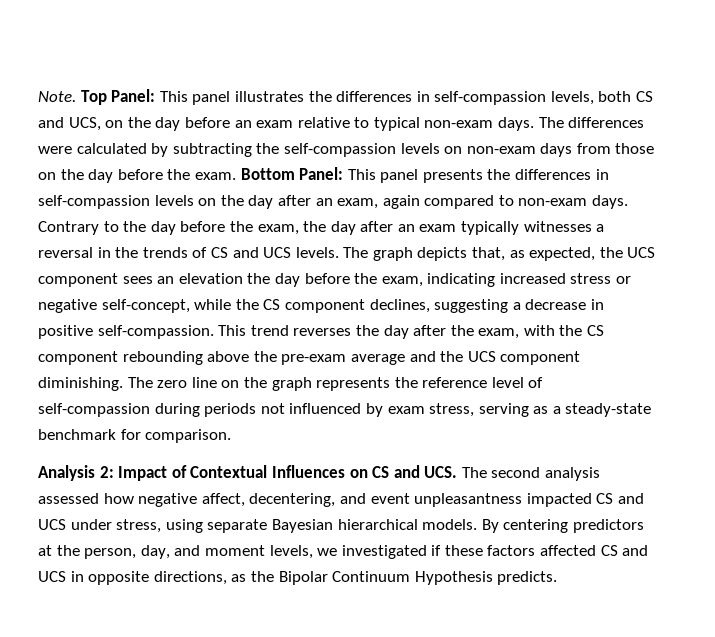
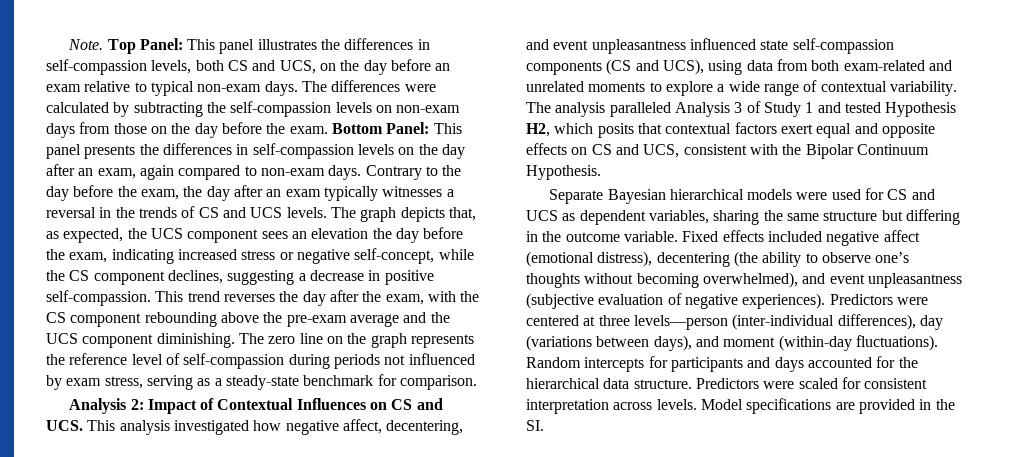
- Analysis 2: Impact of Contextual Influences on CS and UCS. The second analysis assessed how negative affect, decentering, and event unpleasantness impacted CS and UCS under stress, using separate Bayesian hierarchical models. By centering predictors at the person, day, and moment levels, we investigated if these factors affected CS and UCS in opposite directions, as the Bipolar Continuum Hypothesis predicts.
+ Analysis 2: Impact of Contextual Influences on CS and UCS. This analysis investigated how negative affect, decentering, and event unpleasantness influenced state self-compassion components (CS and UCS), using data from both exam-related and unrelated moments to explore a wide range of contextual variability. The analysis paralleled Analysis 3 of Study 1 and tested Hypothesis H2, which posits that contextual factors exert equal and opposite effects on CS and UCS, consistent with the Bipolar Continuum Hypothesis.
+ Separate Bayesian hierarchical models were used for CS and UCS as dependent variables, sharing the same structure but differing in the outcome variable. Fixed effects included negative affect (emotional distress), decentering (the ability to observe one’s thoughts without becoming overwhelmed), and event unpleasantness (subjective evaluation of negative experiences). Predictors were centered at three levels—person (inter-individual differences), day (variations between days), and moment (within-day fluctuations). Random intercepts for participants and days accounted for the hierarchical data structure. Predictors were scaled for consistent interpretation across levels. Model specifications are provided in the SI.

